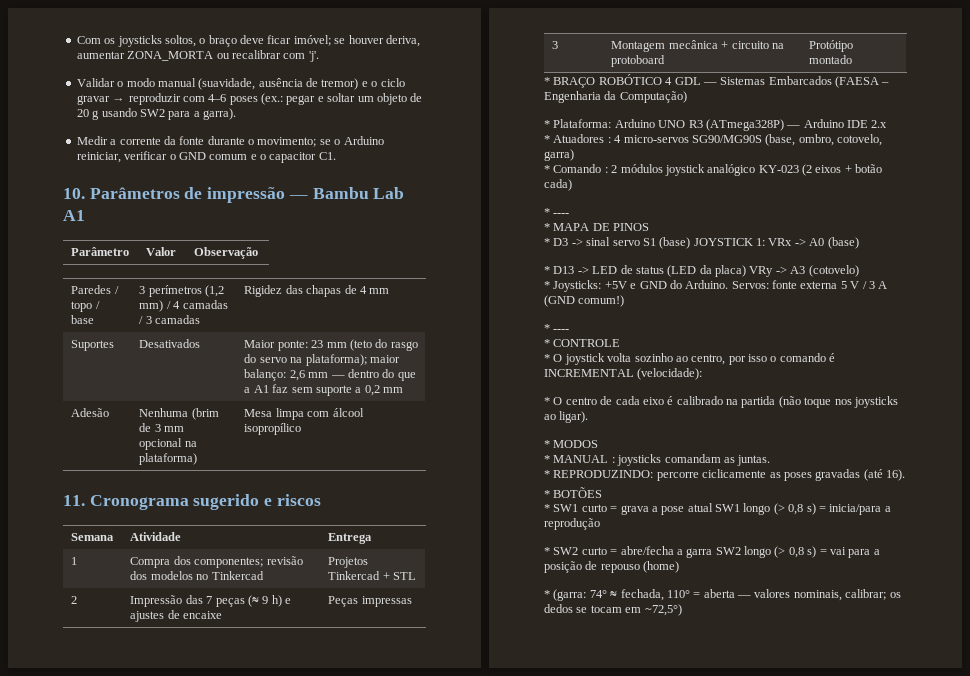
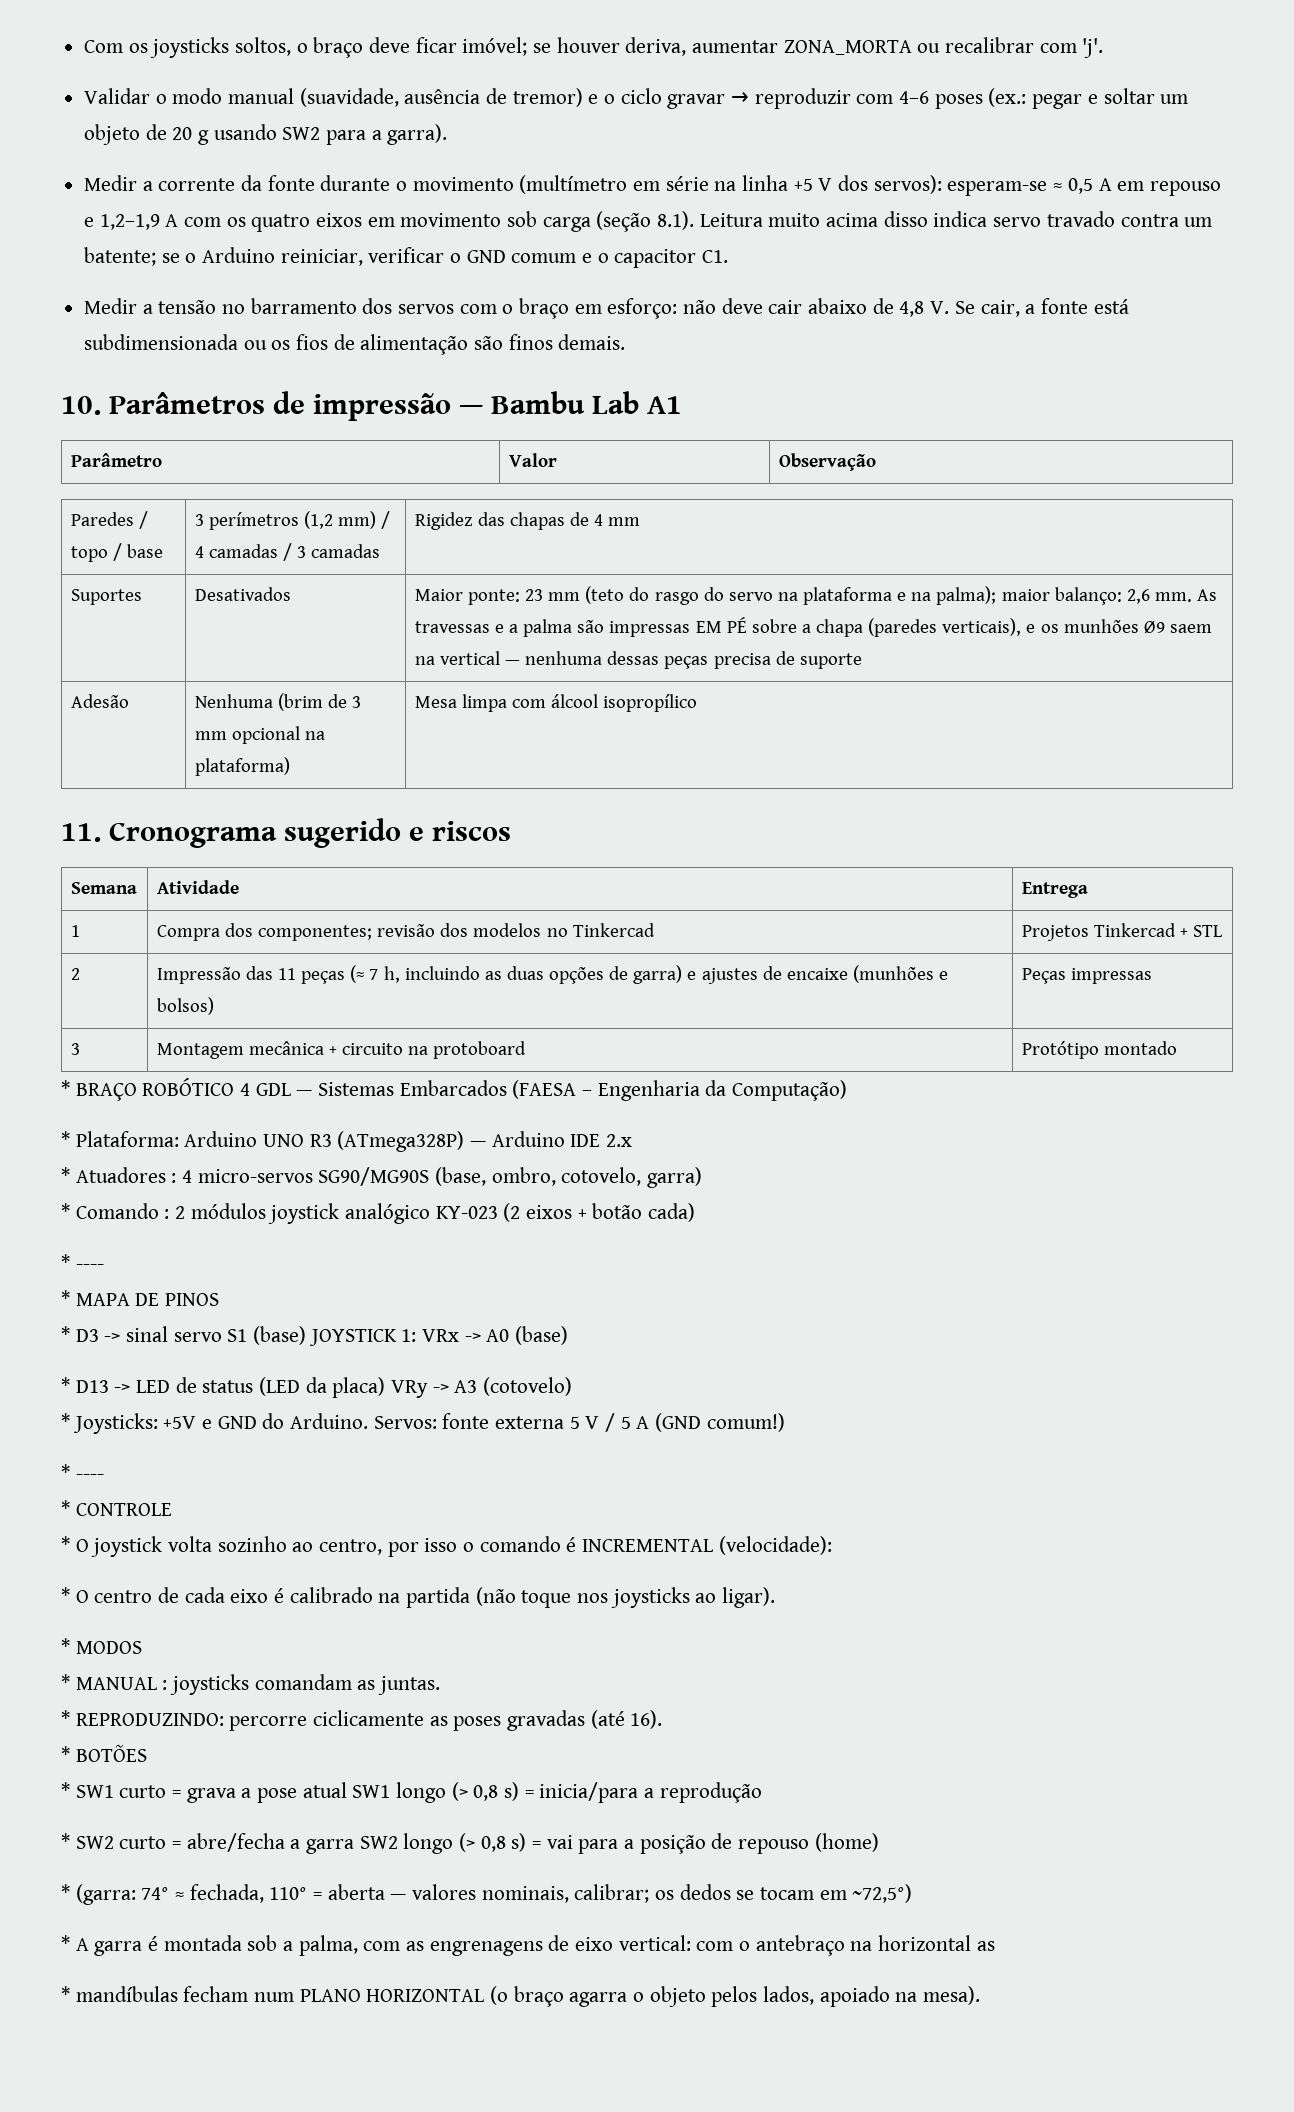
- Medir a corrente da fonte durante o movimento; se o Arduino reiniciar, verificar o GND comum e o capacitor C1.
+ Medir a corrente da fonte durante o movimento (multímetro em série na linha +5 V dos servos): esperam-se ≈ 0,5 A em repouso e 1,2–1,9 A com os quatro eixos em movimento sob carga (seção 8.1). Leitura muito acima disso indica servo travado contra um batente; se o Arduino reiniciar, verificar o GND comum e o capacitor C1.
+ Medir a tensão no barramento dos servos com o braço em esforço: não deve cair abaixo de 4,8 V. Se cair, a fonte está subdimensionada ou os fios de alimentação são finos demais.
- Maior ponte: 23 mm (teto do rasgo do servo na plataforma); maior balanço: 2,6 mm — dentro do que a A1 faz sem suporte a 0,2 mm
+ Maior ponte: 23 mm (teto do rasgo do servo na plataforma e na palma); maior balanço: 2,6 mm. As travessas e a palma são impressas EM PÉ sobre a chapa (paredes verticais), e os munhões Ø9 saem na vertical — nenhuma dessas peças precisa de suporte
- 2 | Impressão das 7 peças (≈ 9 h) e ajustes de encaixe | Peças impressas
+ 2 | Impressão das 11 peças (≈ 7 h, incluindo as duas opções de garra) e ajustes de encaixe (munhões e bolsos) | Peças impressas
- Servos: fonte externa 5 V / 3 A (GND comum!)
+ Servos: fonte externa 5 V / 5 A (GND comum!)
+ * A garra é montada sob a palma, com as engrenagens de eixo vertical: com o antebraço na horizontal as
+ * mandíbulas fecham num PLANO HORIZONTAL (o braço agarra o objeto pelos lados, apoiado na mesa).

